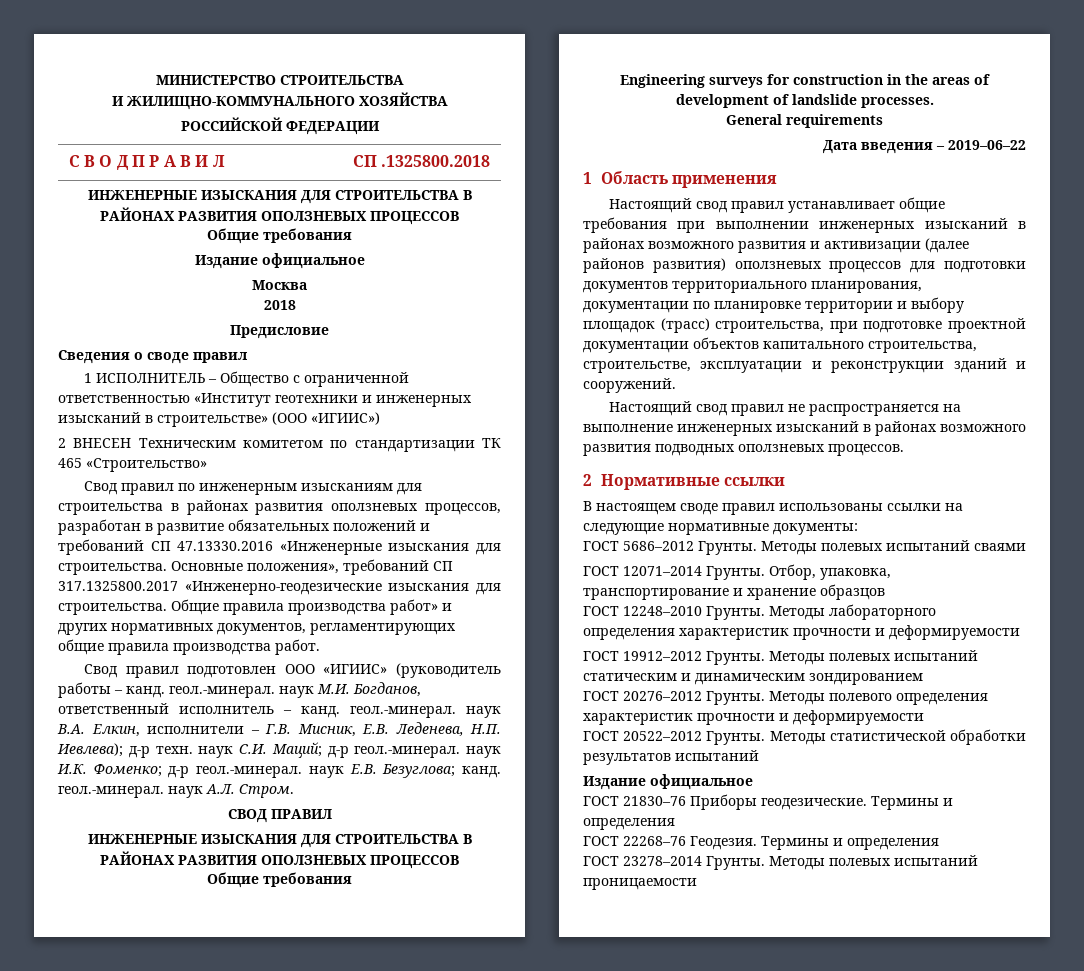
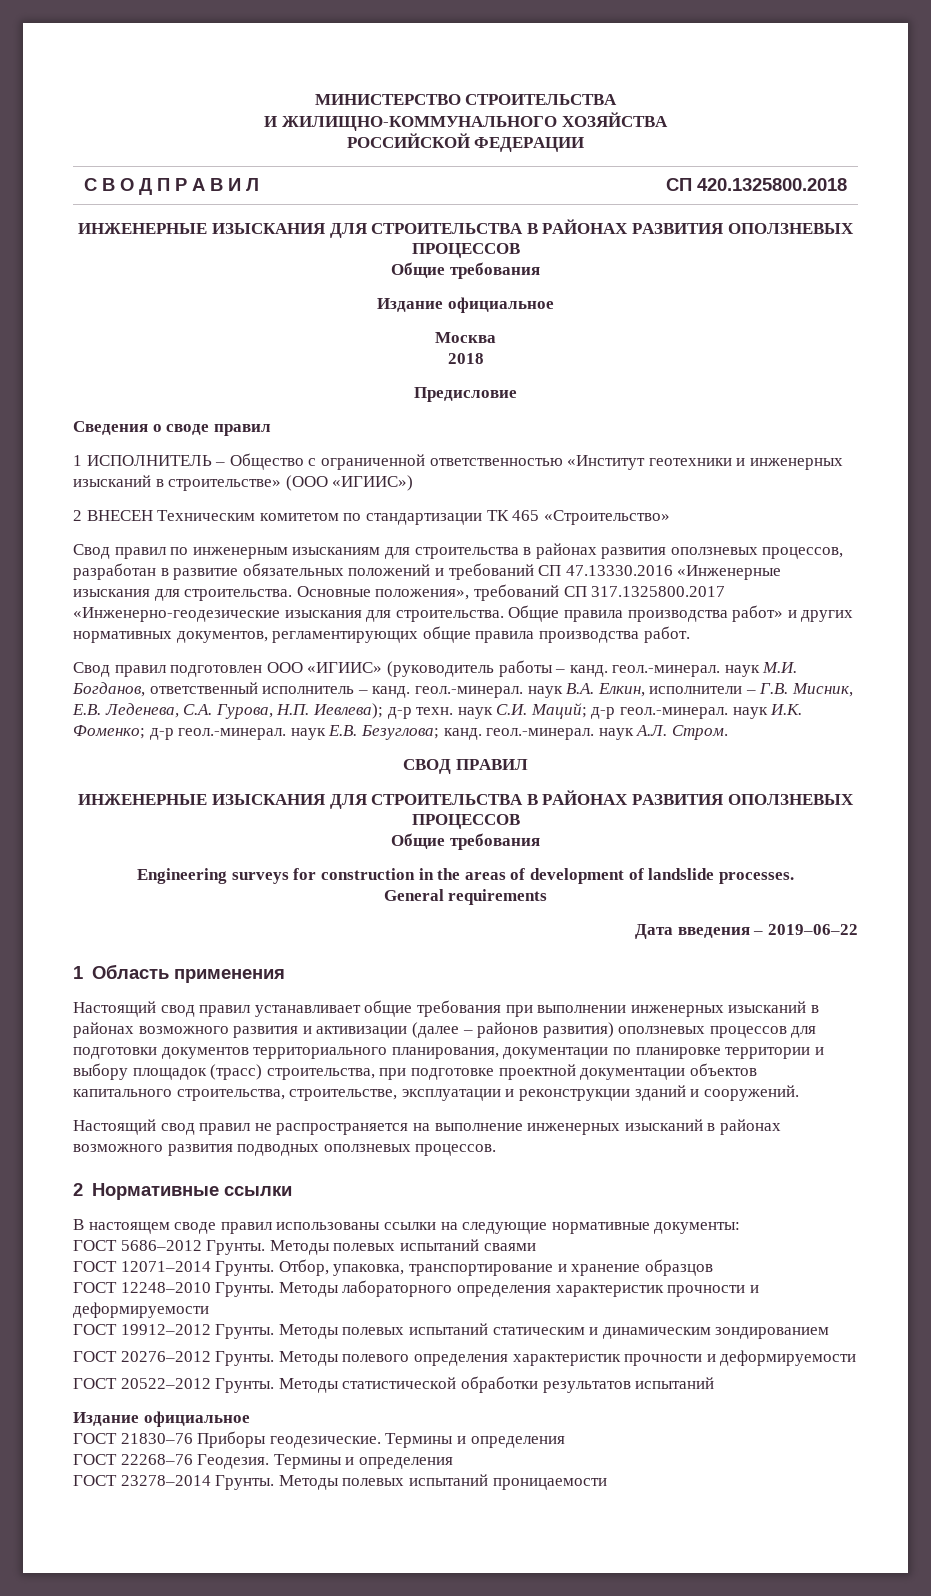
- С В О Д П Р А В И Л | СП .1325800.2018
+ С В О Д П Р А В И Л | СП 420.1325800.2018
- Свод правил подготовлен ООО «ИГИИС» (руководитель работы – канд. геол.-минерал. наук М.И. Богданов, ответственный исполнитель – канд. геол.-минерал. наук В.А. Елкин, исполнители – Г.В. Мисник, Е.В. Леденева, Н.П. Иевлева); д-р техн. наук С.И. Маций; д-р геол.-минерал. наук И.К. Фоменко; д-р геол.-минерал. наук Е.В. Безуглова; канд. геол.-минерал. наук А.Л. Стром.
+ Свод правил подготовлен ООО «ИГИИС» (руководитель работы – канд. геол.-минерал. наук М.И. Богданов, ответственный исполнитель – канд. геол.-минерал. наук В.А. Елкин, исполнители – Г.В. Мисник, Е.В. Леденева, С.А. Гурова, Н.П. Иевлева); д-р техн. наук С.И. Маций; д-р геол.-минерал. наук И.К. Фоменко; д-р геол.-минерал. наук Е.В. Безуглова; канд. геол.-минерал. наук А.Л. Стром.
- Настоящий свод правил устанавливает общие требования при выполнении инженерных изысканий в районах возможного развития и активизации (далее районов развития) оползневых процессов для подготовки документов территориального планирования, документации по планировке территории и выбору площадок (трасс) строительства, при подготовке проектной документации объектов капитального строительства, строительстве, эксплуатации и реконструкции зданий и сооружений.
+ Настоящий свод правил устанавливает общие требования при выполнении инженерных изысканий в районах возможного развития и активизации (далее – районов развития) оползневых процессов для подготовки документов территориального планирования, документации по планировке территории и выбору площадок (трасс) строительства, при подготовке проектной документации объектов капитального строительства, строительстве, эксплуатации и реконструкции зданий и сооружений.

